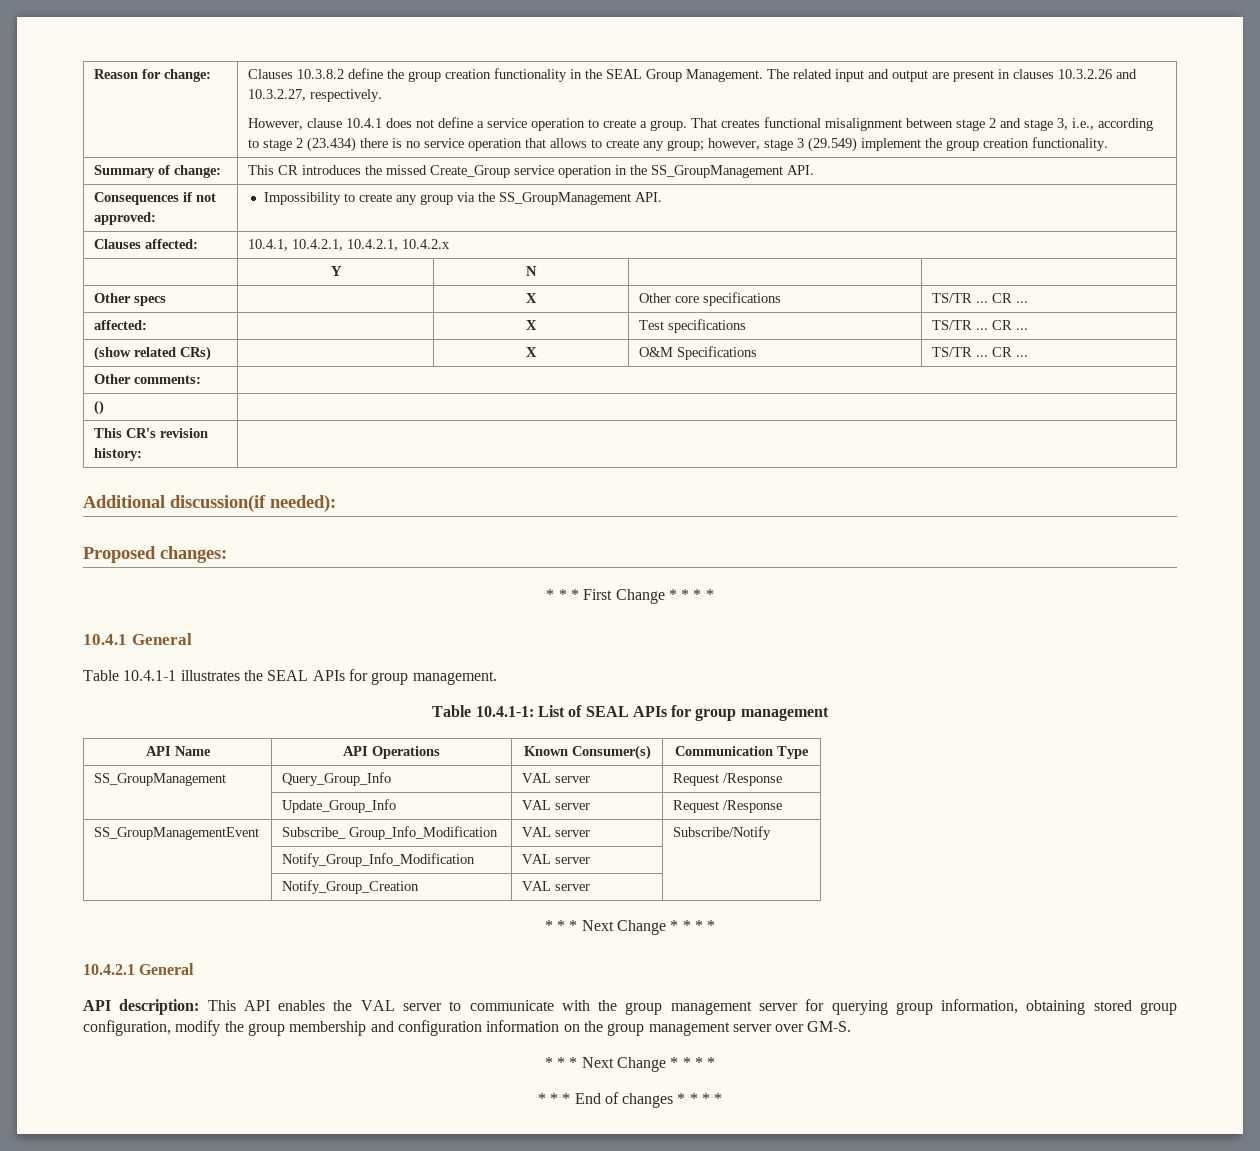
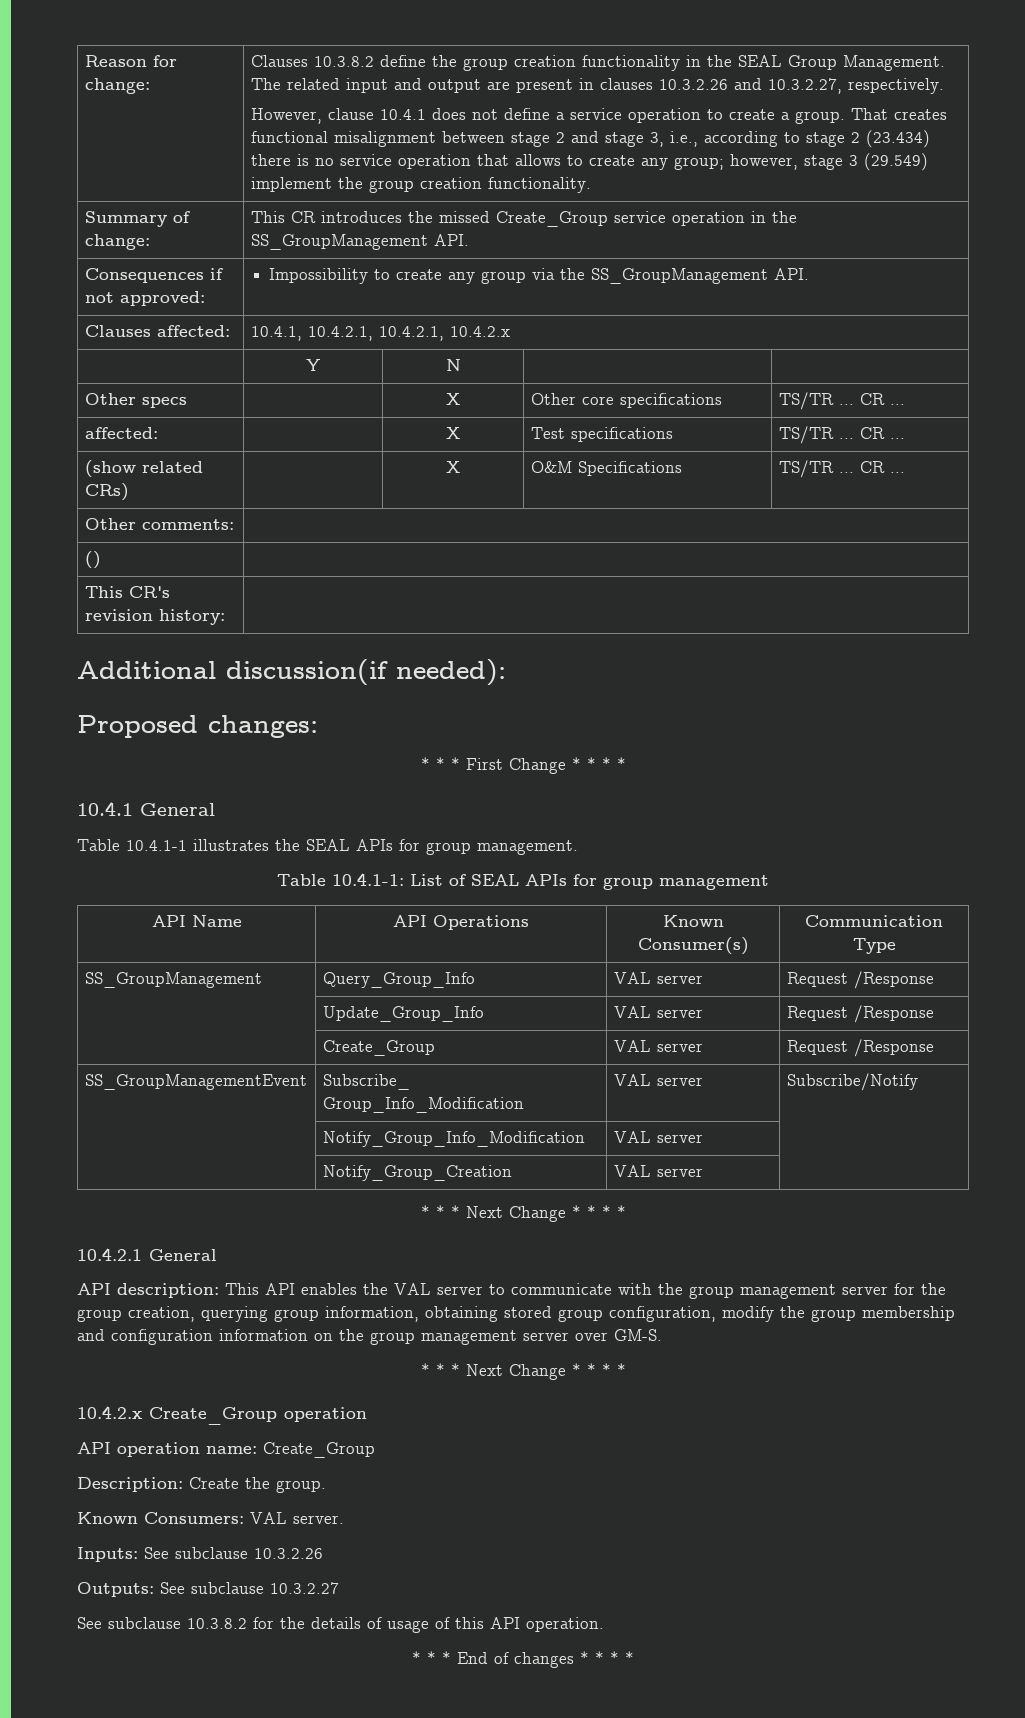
+ | Create_Group | VAL server | Request /Response
- API description: This API enables the VAL server to communicate with the group management server for querying group information, obtaining stored group configuration, modify the group membership and configuration information on the group management server over GM-S.
+ API description: This API enables the VAL server to communicate with the group management server for the group creation, querying group information, obtaining stored group configuration, modify the group membership and configuration information on the group management server over GM-S.
+ 10.4.2.x Create_Group operation
+ API operation name: Create_Group
+ Description: Create the group.
+ Known Consumers: VAL server.
+ Inputs: See subclause 10.3.2.26
+ Outputs: See subclause 10.3.2.27
+ See subclause 10.3.8.2 for the details of usage of this API operation.

